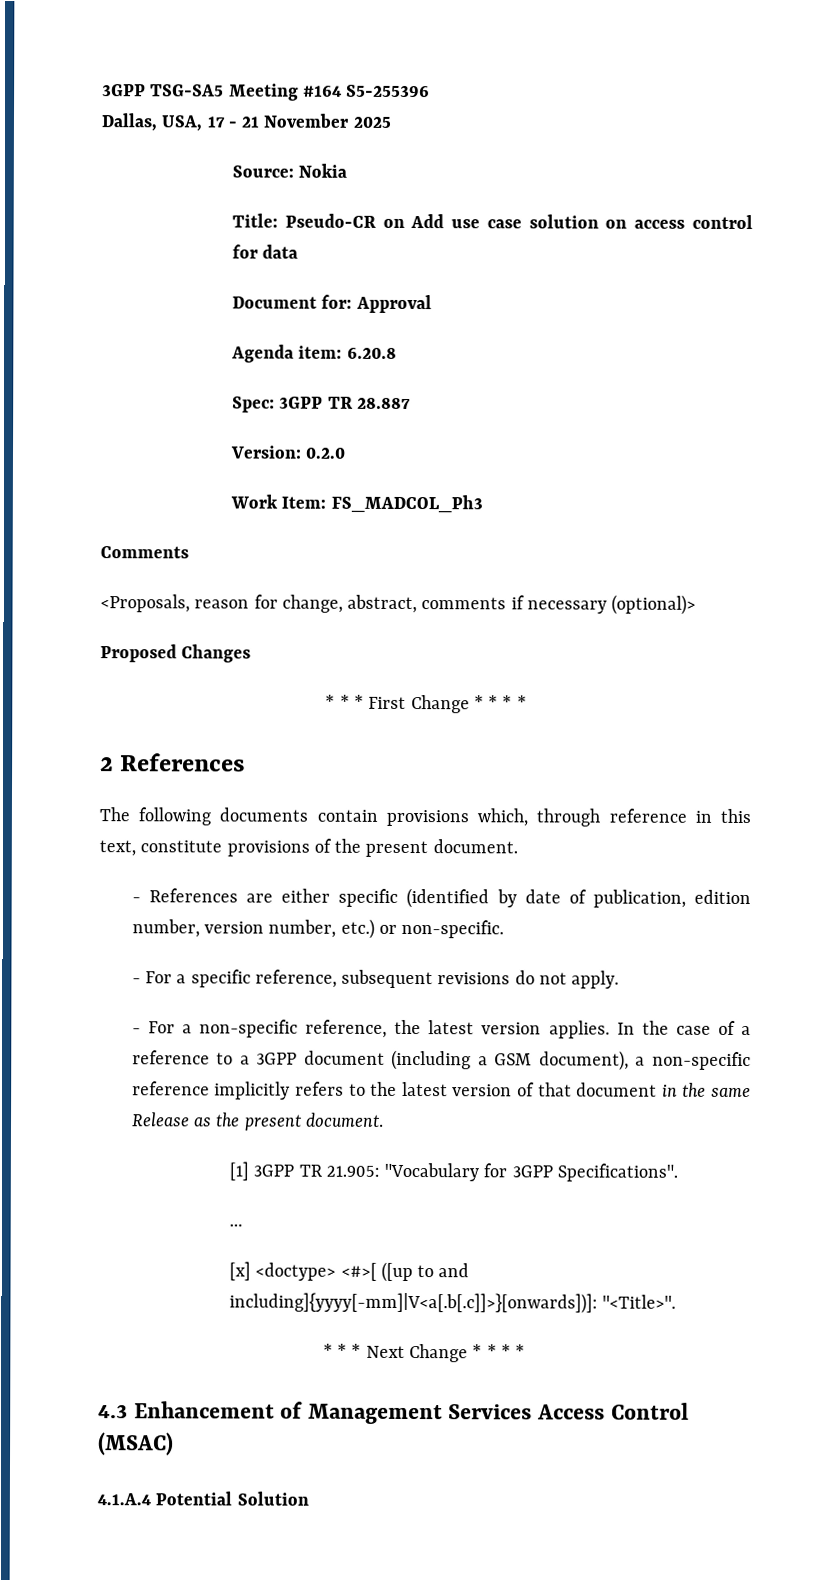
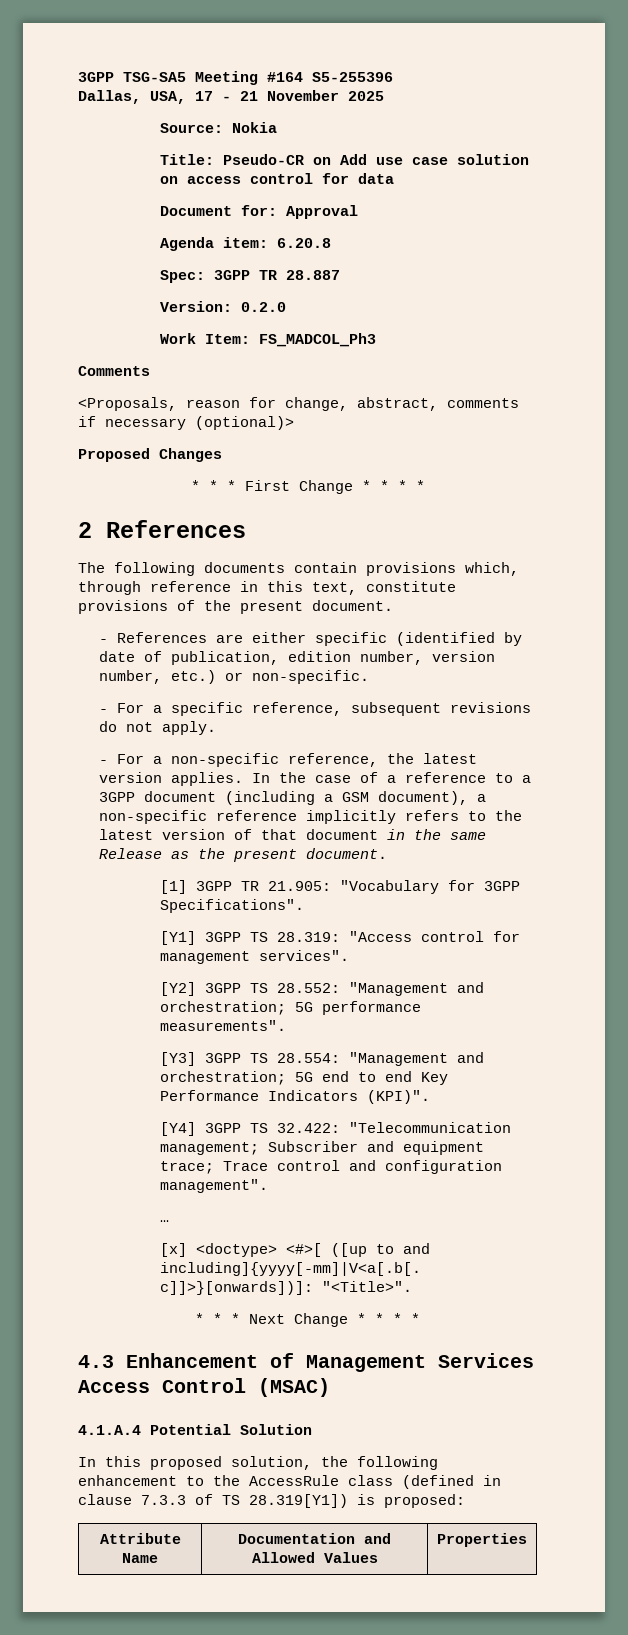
+ [Y1] 3GPP TS 28.319: "Access control for management services".
+ [Y2] 3GPP TS 28.552: "Management and orchestration; 5G performance measurements".
+ [Y3] 3GPP TS 28.554: "Management and orchestration; 5G end to end Key Performance Indicators (KPI)".
+ [Y4] 3GPP TS 32.422: "Telecommunication management; Subscriber and equipment trace; Trace control and configuration management".
+ In this proposed solution, the following enhancement to the AccessRule class (defined in clause 7.3.3 of TS 28.319[Y1]) is proposed:
+ Attribute Name | Documentation and Allowed Values | Properties

